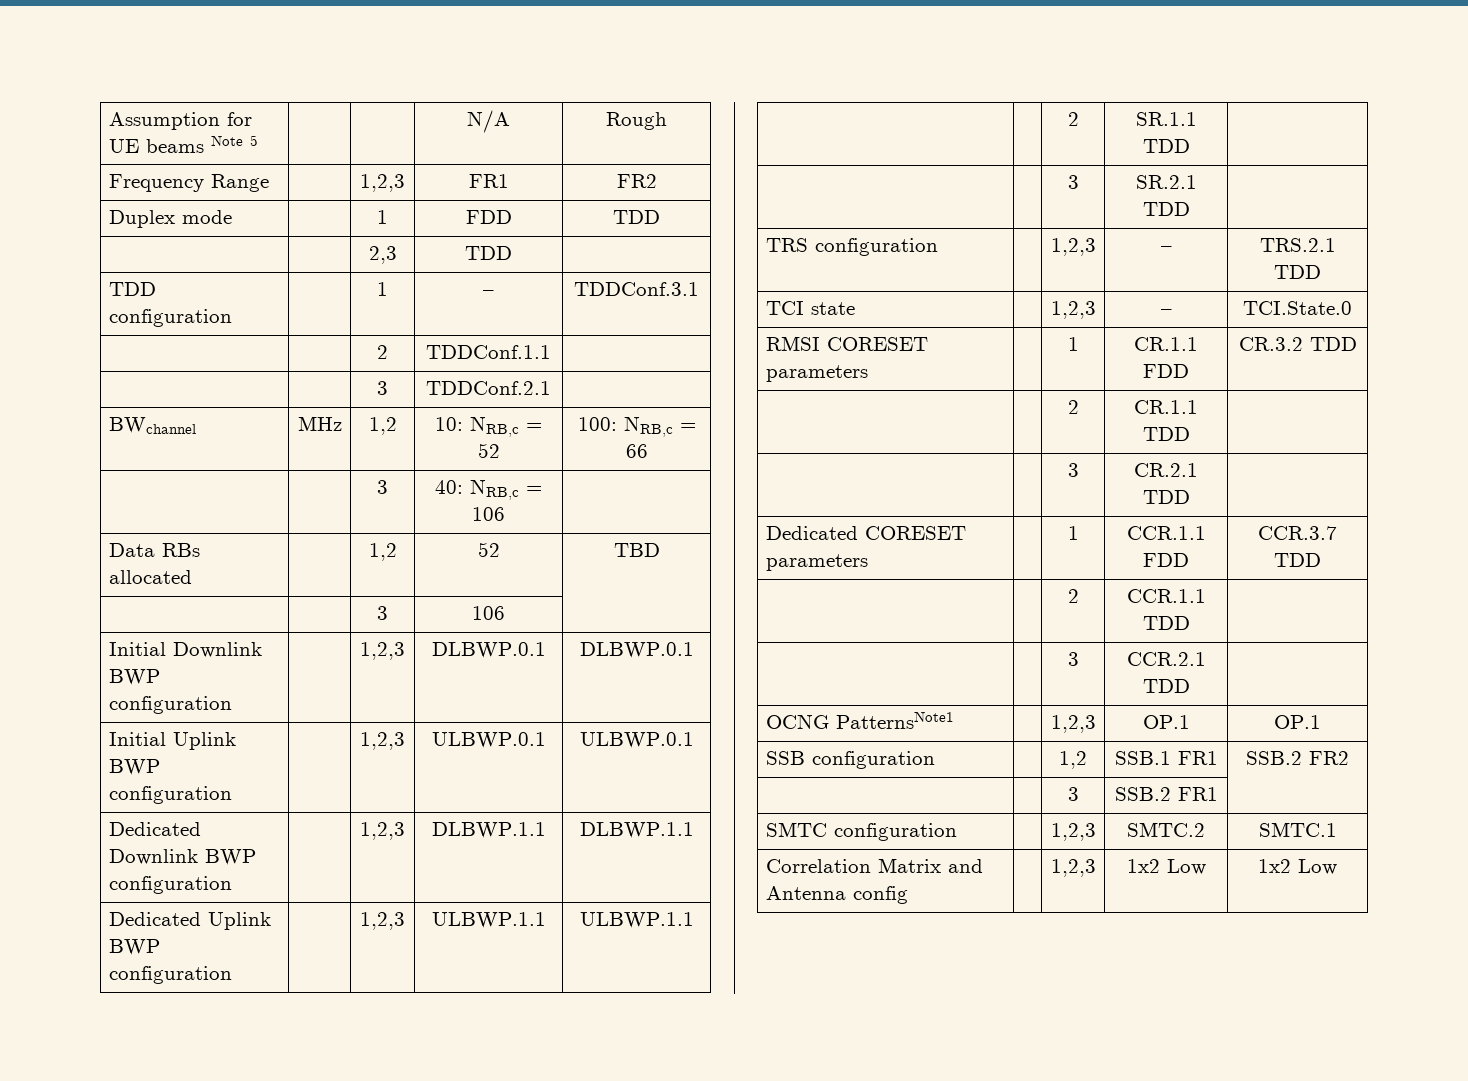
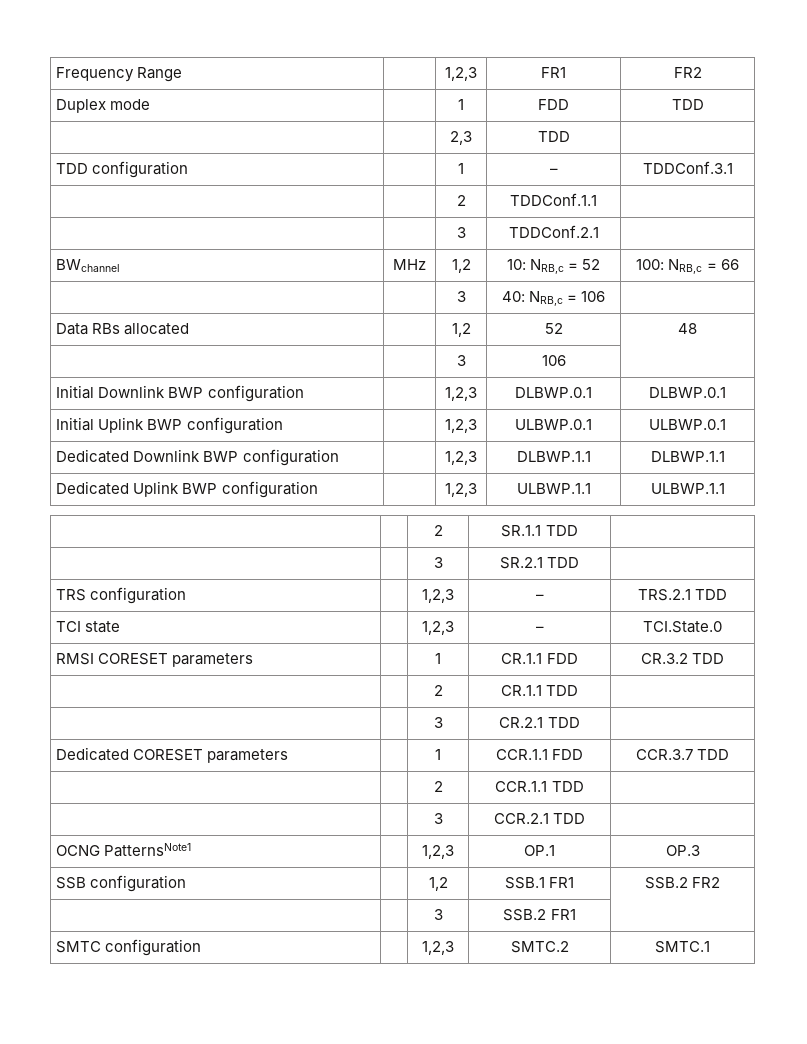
- Assumption for UE beams Note 5 | | | N/A | Rough
- Data RBs allocated | | 1,2 | 52 | TBD
+ Data RBs allocated | | 1,2 | 52 | 48
- OCNG PatternsNote1 | | 1,2,3 | OP.1 | OP.1
+ OCNG PatternsNote1 | | 1,2,3 | OP.1 | OP.3
- Correlation Matrix and Antenna config | | 1,2,3 | 1x2 Low | 1x2 Low

